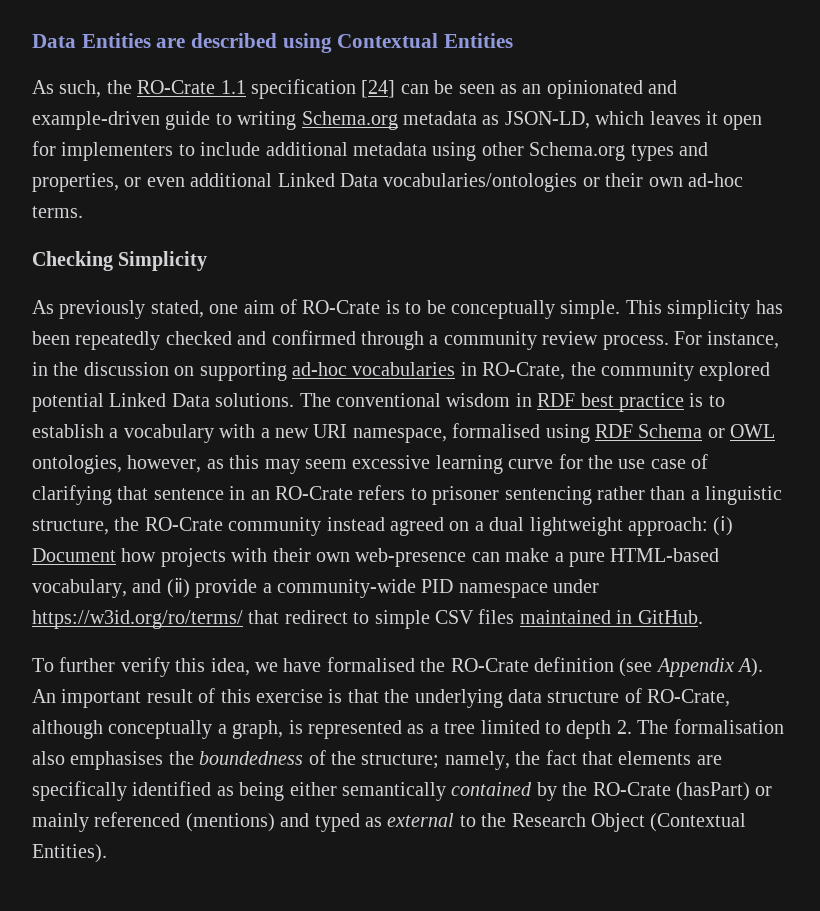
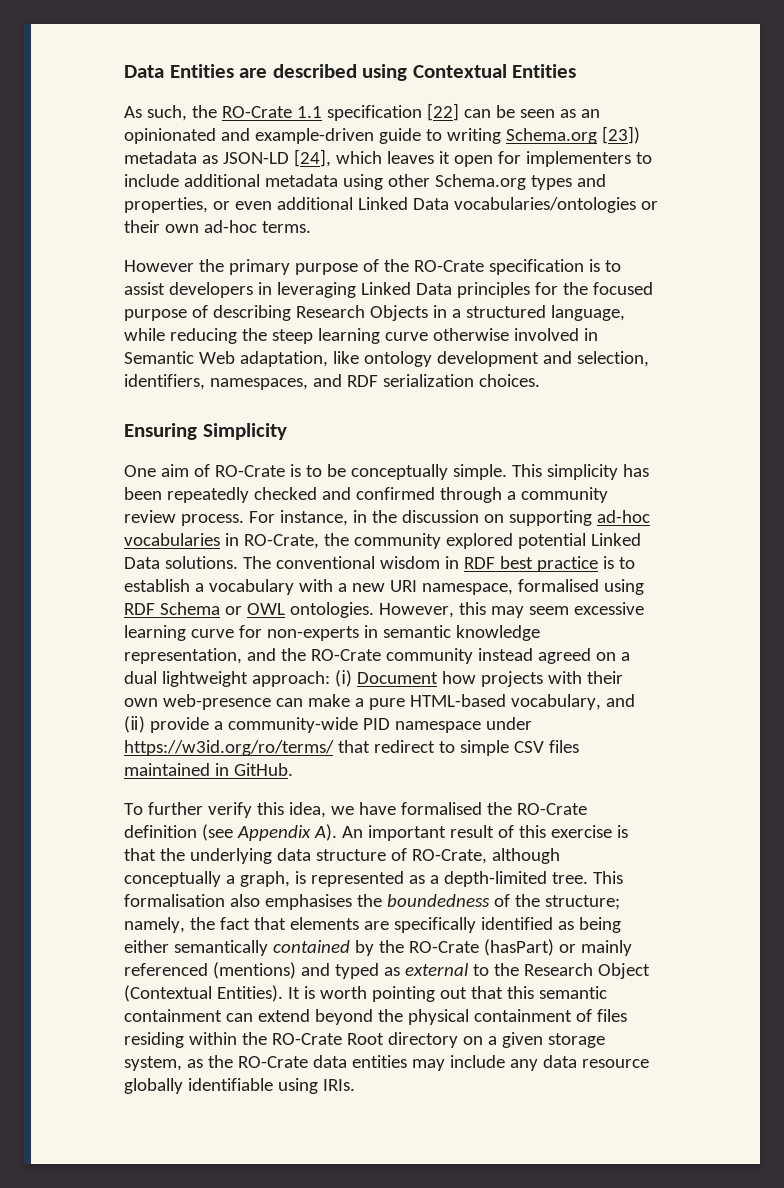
- As such, the RO-Crate 1.1 specification [24] can be seen as an opinionated and example-driven guide to writing Schema.org metadata as JSON-LD, which leaves it open for implementers to include additional metadata using other Schema.org types and properties, or even additional Linked Data vocabularies/ontologies or their own ad-hoc terms.
+ As such, the RO-Crate 1.1 specification [22] can be seen as an opinionated and example-driven guide to writing Schema.org [23]) metadata as JSON-LD [24], which leaves it open for implementers to include additional metadata using other Schema.org types and properties, or even additional Linked Data vocabularies/ontologies or their own ad-hoc terms.
- Checking Simplicity
- As previously stated, one aim of RO-Crate is to be conceptually simple.
+ However the primary purpose of the RO-Crate specification is to assist developers in leveraging Linked Data principles for the focused purpose of describing Research Objects in a structured language, while reducing the steep learning curve otherwise involved in Semantic Web adaptation, like ontology development and selection, identifiers, namespaces, and RDF serialization choices.
+ Ensuring Simplicity
+ One aim of RO-Crate is to be conceptually simple.
- The conventional wisdom in RDF best practice is to establish a vocabulary with a new URI namespace, formalised using RDF Schema or OWL ontologies, however, as this may seem excessive learning curve for the use case of clarifying that sentence in an RO-Crate refers to prisoner sentencing rather than a linguistic structure, the RO-Crate community instead agreed on a dual lightweight approach:
+ The conventional wisdom in RDF best practice is to establish a vocabulary with a new URI namespace, formalised using RDF Schema or OWL ontologies. However, this may seem excessive learning curve for non-experts in semantic knowledge representation, and the RO-Crate community instead agreed on a dual lightweight approach:
- To further verify this idea, we have formalised the RO-Crate definition (see Appendix A). An important result of this exercise is that the underlying data structure of RO-Crate, although conceptually a graph, is represented as a tree limited to depth 2. The formalisation also emphasises the boundedness of the structure;
+ To further verify this idea, we have formalised the RO-Crate definition (see Appendix A). An important result of this exercise is that the underlying data structure of RO-Crate, although conceptually a graph, is represented as a depth-limited tree. This formalisation also emphasises the boundedness of the structure;
+ It is worth pointing out that this semantic containment can extend beyond the physical containment of files residing within the RO-Crate Root directory on a given storage system, as the RO-Crate data entities may include any data resource globally identifiable using IRIs.

